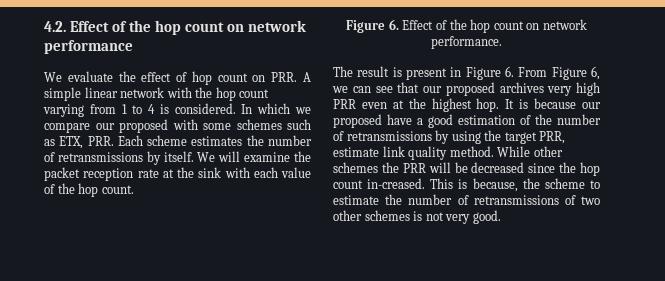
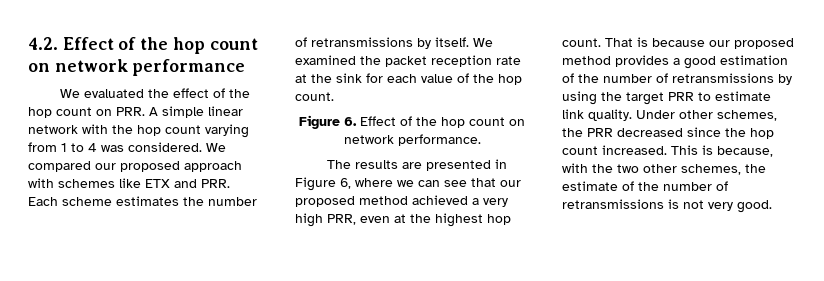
- We evaluate the effect of hop count on PRR. A simple linear network with the hop count varying from 1 to 4 is considered. In which we compare our proposed with some schemes such as ETX, PRR. Each scheme estimates the number of retransmissions by itself.
+ We evaluated the effect of the hop count on PRR. A simple linear network with the hop count varying from 1 to 4 was considered. We compared our proposed approach with schemes like ETX and PRR. Each scheme estimates the number of retransmissions by itself.
- We will examine the packet reception rate at the sink with each value of the hop count.
+ We examined the packet reception rate at the sink for each value of the hop count.
- The result is present in Figure 6. From Figure 6, we can see that our proposed archives very high PRR even at the highest hop. It is because our proposed have a good estimation of the number of retransmissions by using the target PRR, estimate link quality method. While other schemes the PRR will be decreased since the hop count in-creased.
+ The results are presented in Figure 6, where we can see that our proposed method achieved a very high PRR, even at the highest hop count. That is because our proposed method provides a good estimation of the number of retransmissions by using the target PRR to estimate link quality. Under other schemes, the PRR decreased since the hop count increased.
- This is because, the scheme to estimate the number of retransmissions of two other schemes is not very good.
+ This is because, with the two other schemes, the estimate of the number of retransmissions is not very good.

